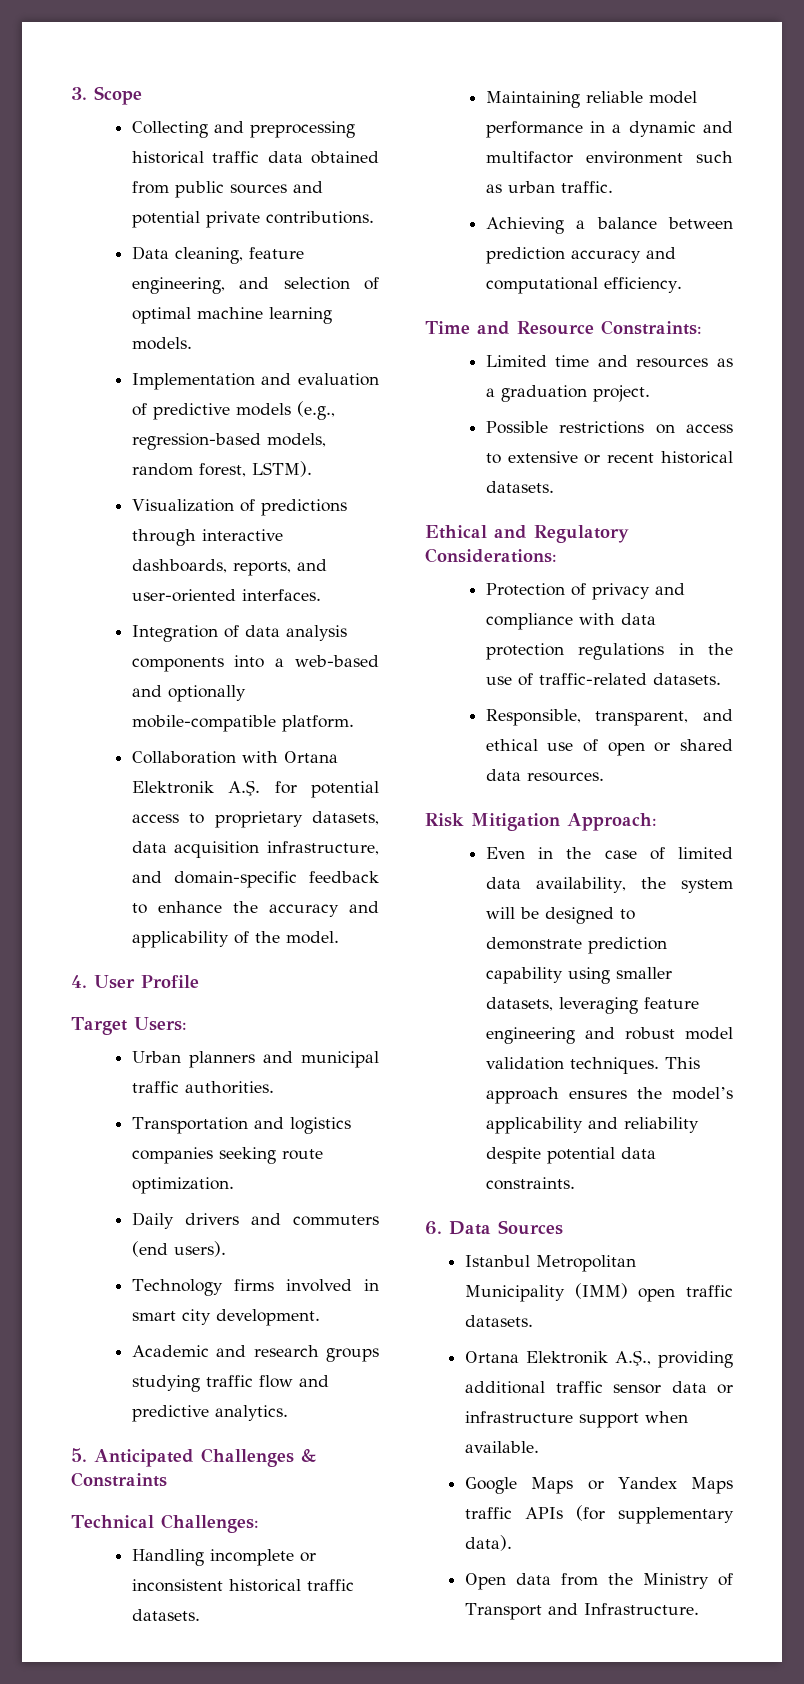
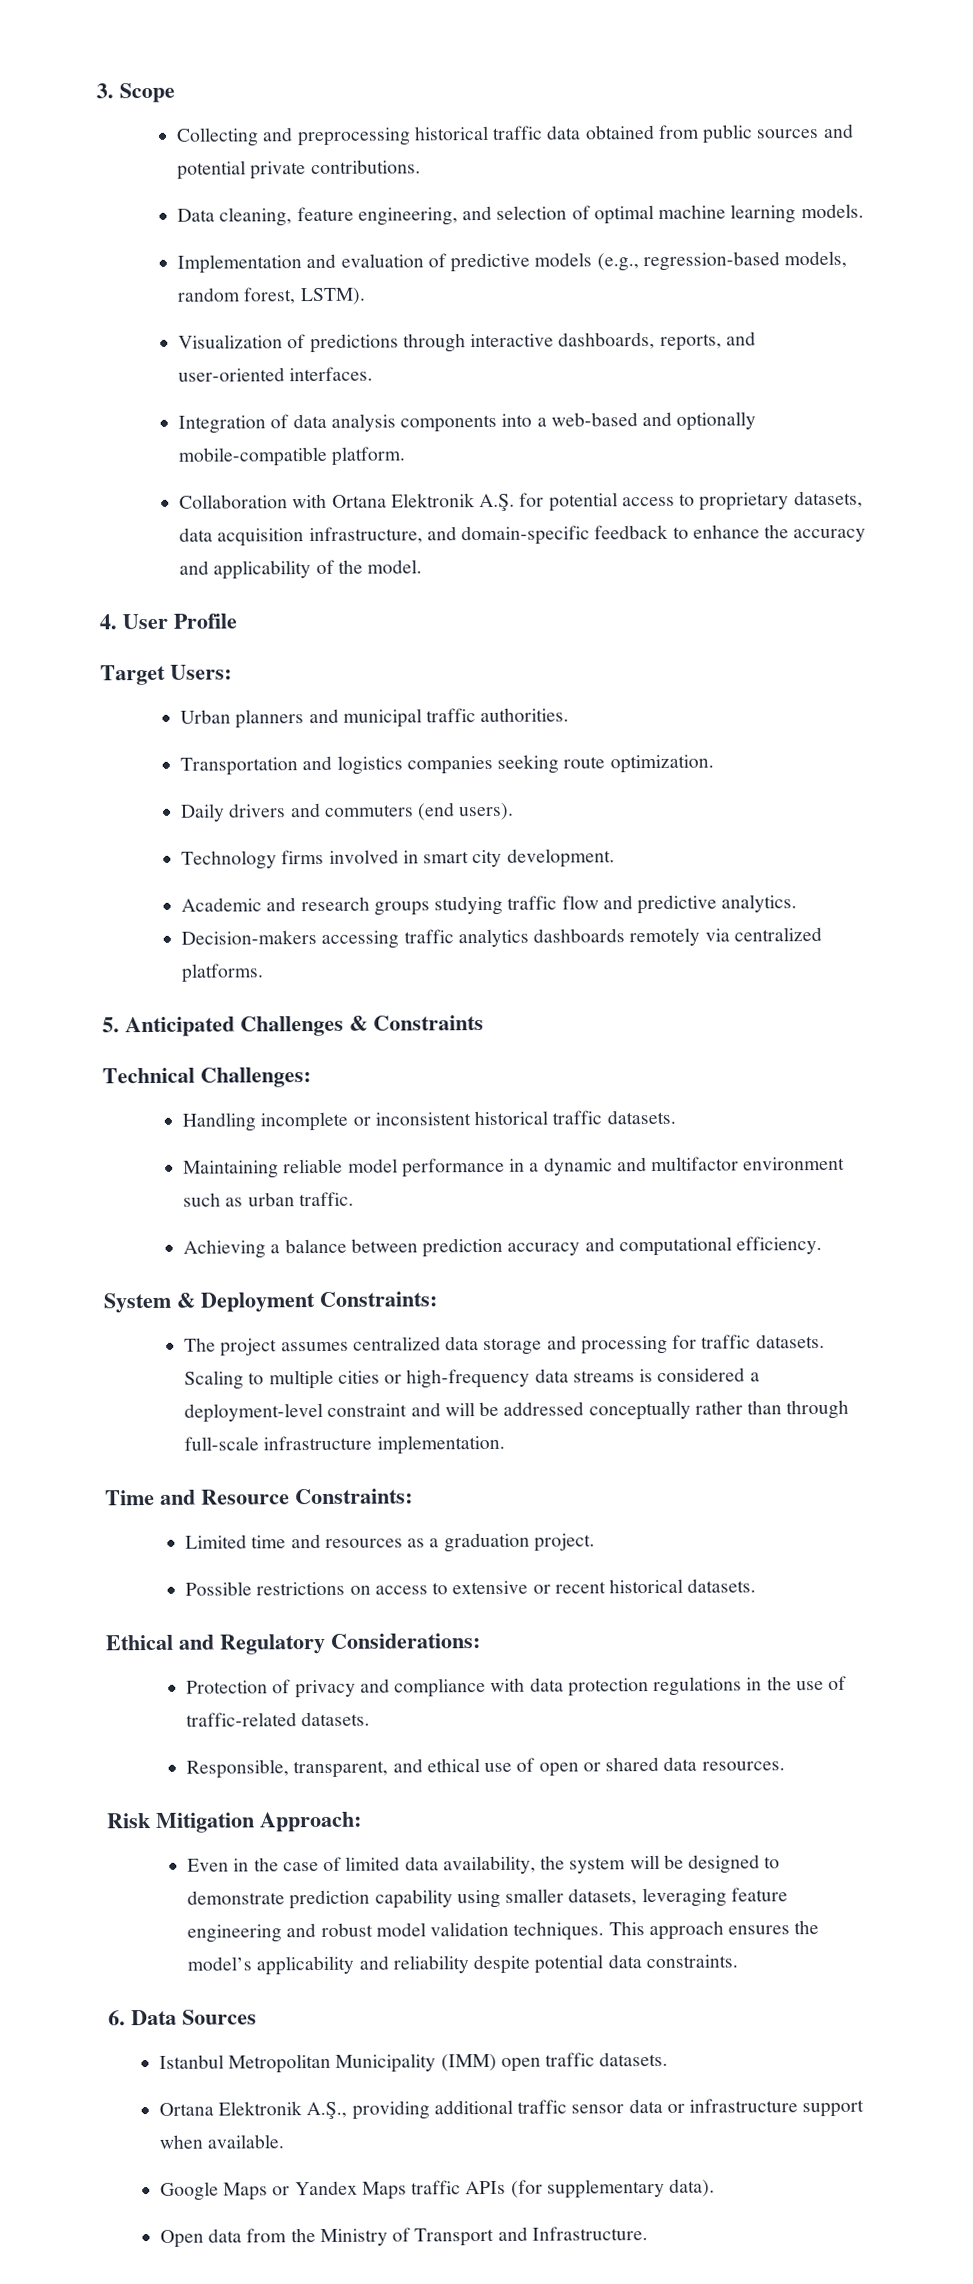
+ Decision-makers accessing traffic analytics dashboards remotely via centralized platforms.
+ System & Deployment Constraints:
+ The project assumes centralized data storage and processing for traffic datasets. Scaling to multiple cities or high-frequency data streams is considered a deployment-level constraint and will be addressed conceptually rather than through full-scale infrastructure implementation.

